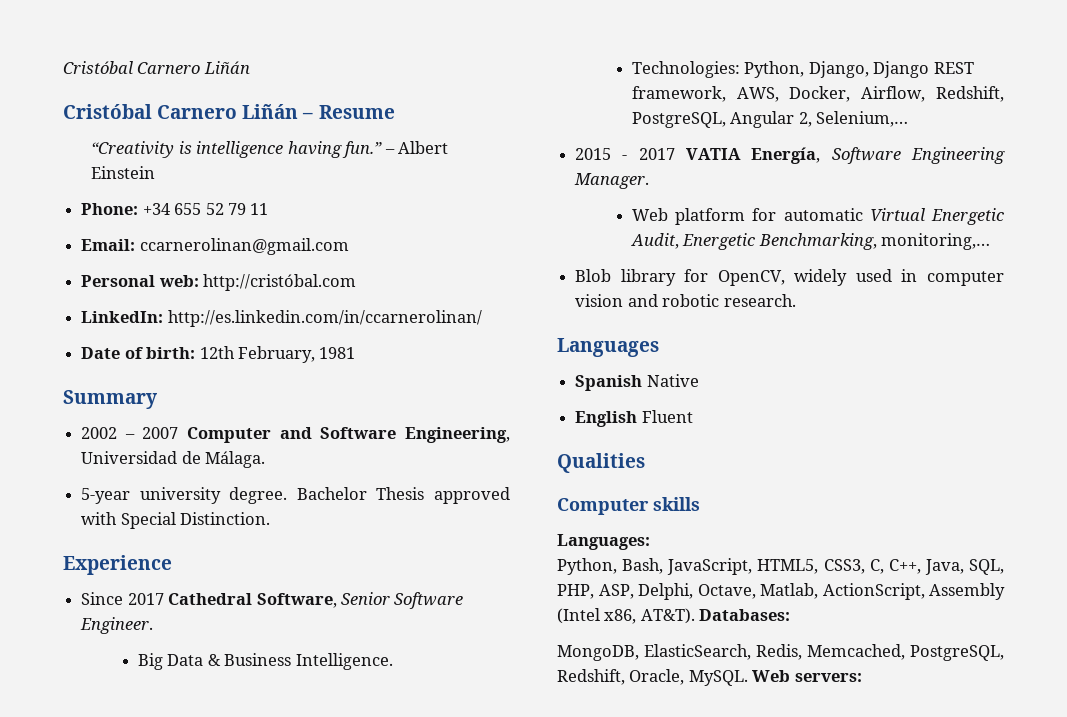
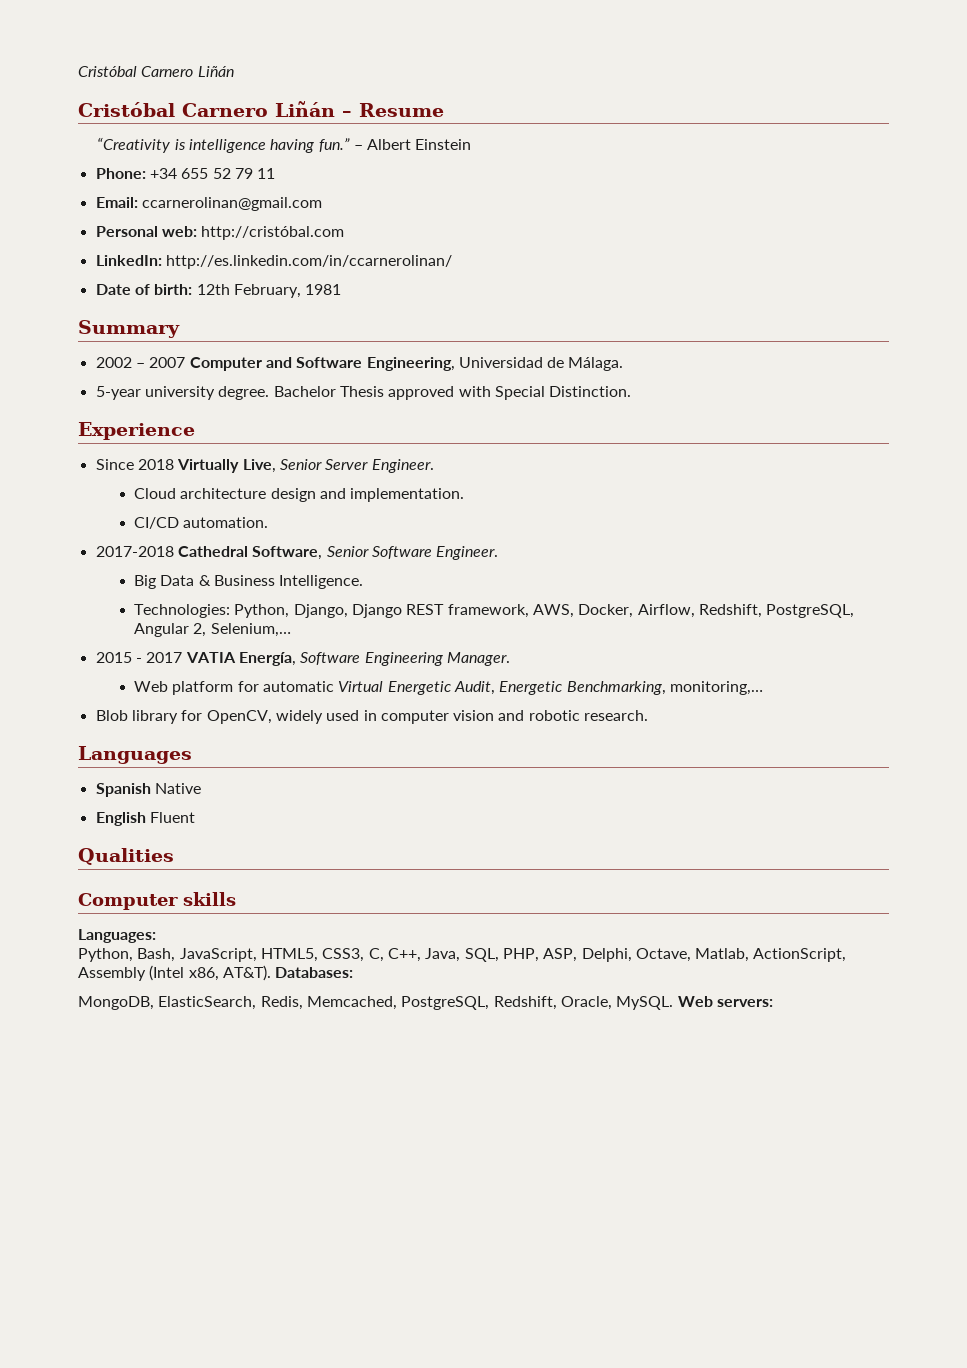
- Since 2017 Cathedral Software, Senior Software Engineer.
+ Since 2018 Virtually Live, Senior Server Engineer.
+ Cloud architecture design and implementation.
+ CI/CD automation.
+ 2017-2018 Cathedral Software, Senior Software Engineer.

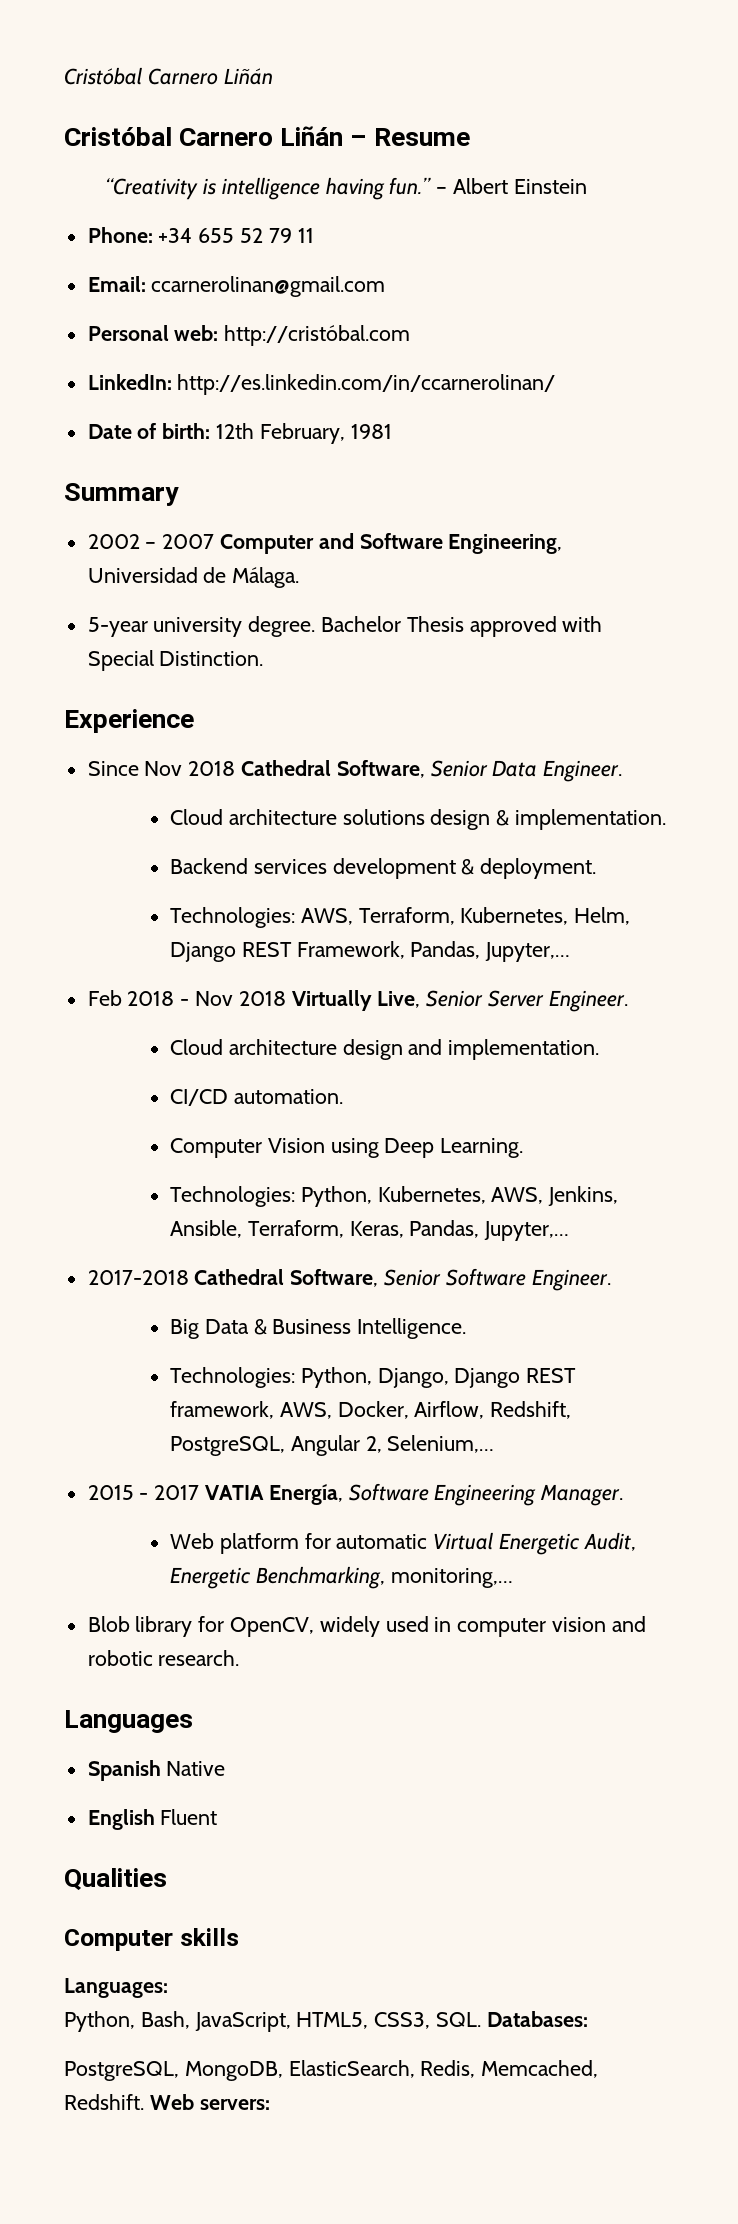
- Since 2018 Virtually Live, Senior Server Engineer.
+ Since Nov 2018 Cathedral Software, Senior Data Engineer.
+ Cloud architecture solutions design & implementation.
+ Backend services development & deployment.
+ Technologies: AWS, Terraform, Kubernetes, Helm, Django REST Framework, Pandas, Jupyter,…
+ Feb 2018 - Nov 2018 Virtually Live, Senior Server Engineer.
+ Computer Vision using Deep Learning.
+ Technologies: Python, Kubernetes, AWS, Jenkins, Ansible, Terraform, Keras, Pandas, Jupyter,…
- Python, Bash, JavaScript, HTML5, CSS3, C, C++, Java, SQL, PHP, ASP, Delphi, Octave, Matlab, ActionScript, Assembly (Intel x86, AT&T). Databases:
+ Python, Bash, JavaScript, HTML5, CSS3, SQL. Databases:
- MongoDB, ElasticSearch, Redis, Memcached, PostgreSQL, Redshift, Oracle, MySQL.
+ PostgreSQL, MongoDB, ElasticSearch, Redis, Memcached, Redshift.

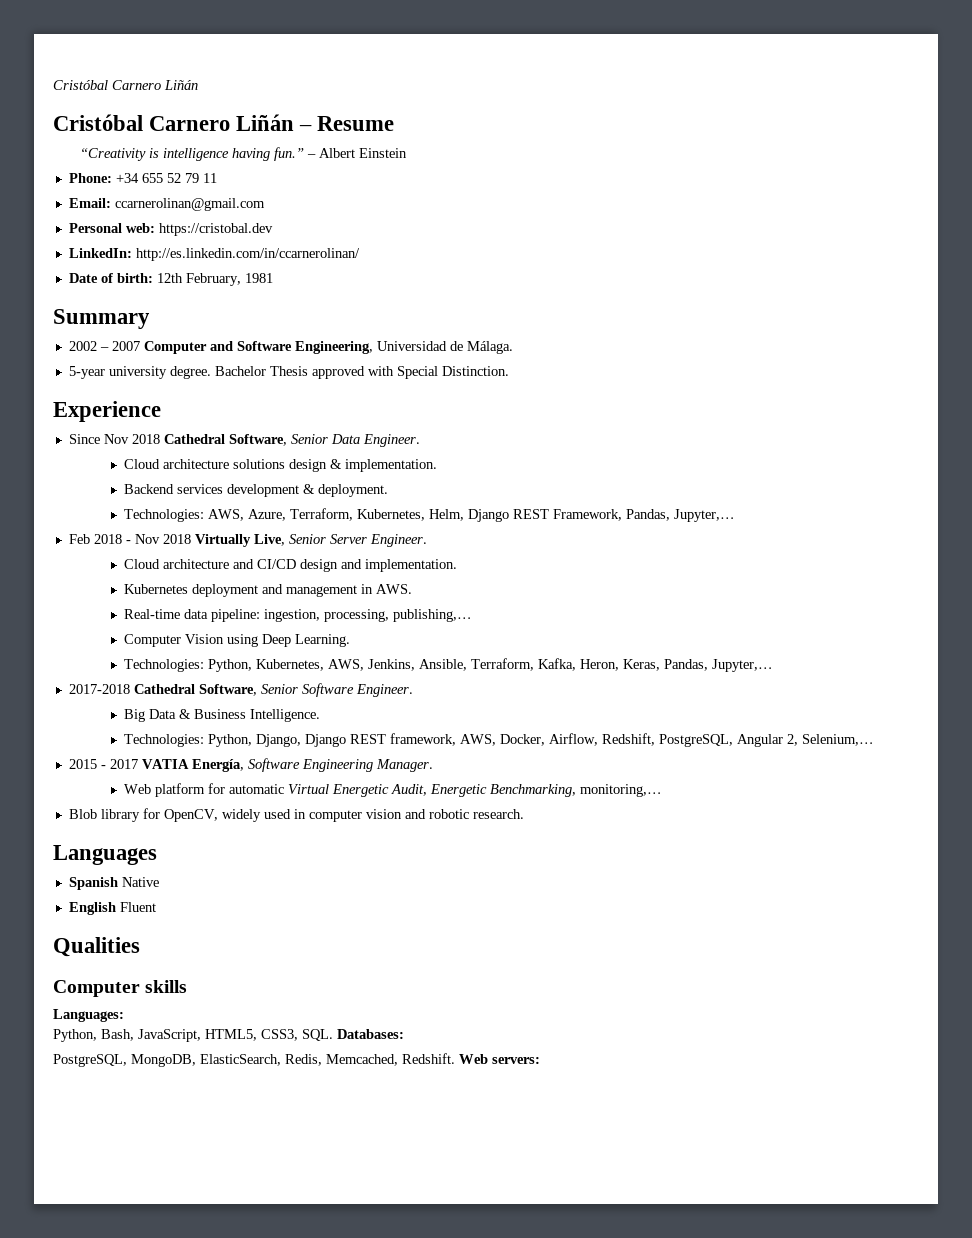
- Personal web: http://cristóbal.com
+ Personal web: https://cristobal.dev
- Technologies: AWS, Terraform, Kubernetes, Helm, Django REST Framework, Pandas, Jupyter,…
+ Technologies: AWS, Azure, Terraform, Kubernetes, Helm, Django REST Framework, Pandas, Jupyter,…
- Cloud architecture design and implementation.
+ Cloud architecture and CI/CD design and implementation.
- CI/CD automation.
+ Kubernetes deployment and management in AWS.
+ Real-time data pipeline: ingestion, processing, publishing,…
- Technologies: Python, Kubernetes, AWS, Jenkins, Ansible, Terraform, Keras, Pandas, Jupyter,…
+ Technologies: Python, Kubernetes, AWS, Jenkins, Ansible, Terraform, Kafka, Heron, Keras, Pandas, Jupyter,…

